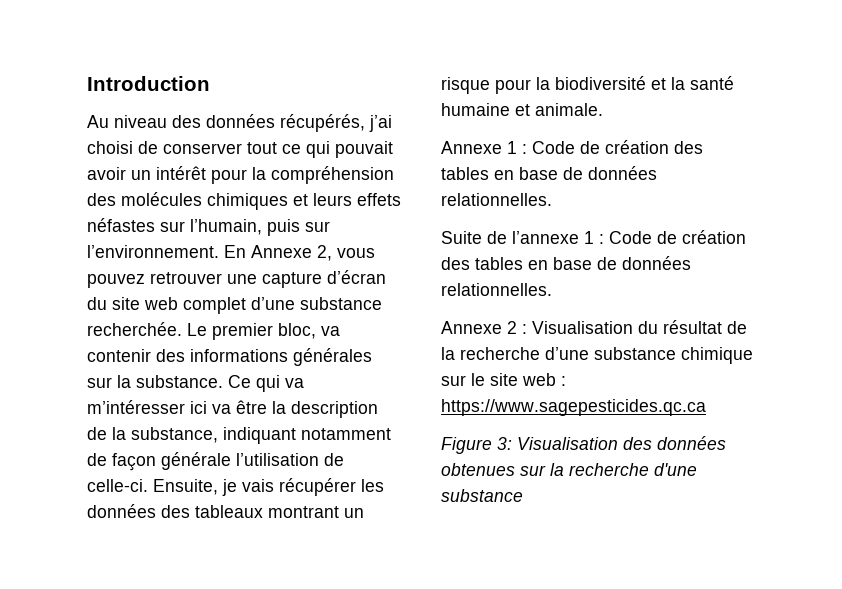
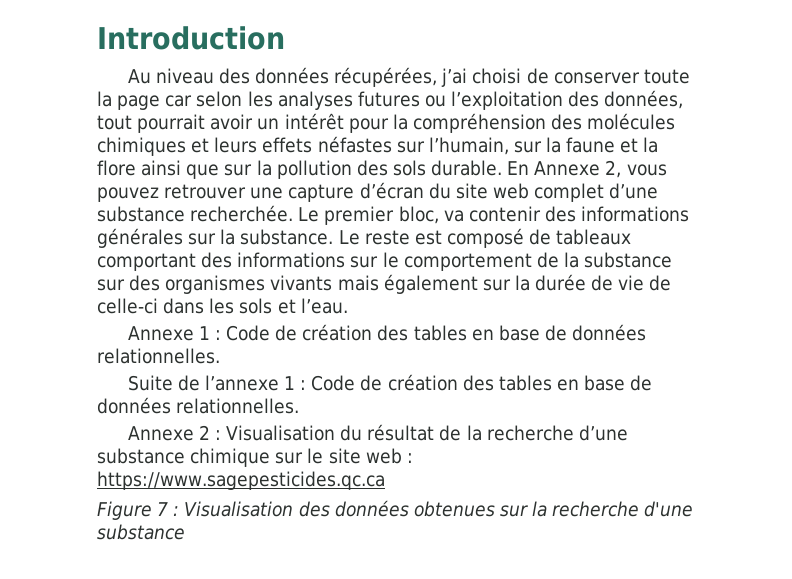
- Au niveau des données récupérés, j’ai choisi de conserver tout ce qui pouvait avoir un intérêt pour la compréhension des molécules chimiques et leurs effets néfastes sur l’humain, puis sur l’environnement.
+ Au niveau des données récupérées, j’ai choisi de conserver toute la page car selon les analyses futures ou l’exploitation des données, tout pourrait avoir un intérêt pour la compréhension des molécules chimiques et leurs effets néfastes sur l’humain, sur la faune et la flore ainsi que sur la pollution des sols durable.
- Ce qui va m’intéresser ici va être la description de la substance, indiquant notamment de façon générale l’utilisation de celle-ci. Ensuite, je vais récupérer les données des tableaux montrant un risque pour la biodiversité et la santé humaine et animale.
+ Le reste est composé de tableaux comportant des informations sur le comportement de la substance sur des organismes vivants mais également sur la durée de vie de celle-ci dans les sols et l’eau.
- Figure 3: Visualisation des données obtenues sur la recherche d'une substance
+ Figure 7 : Visualisation des données obtenues sur la recherche d'une substance

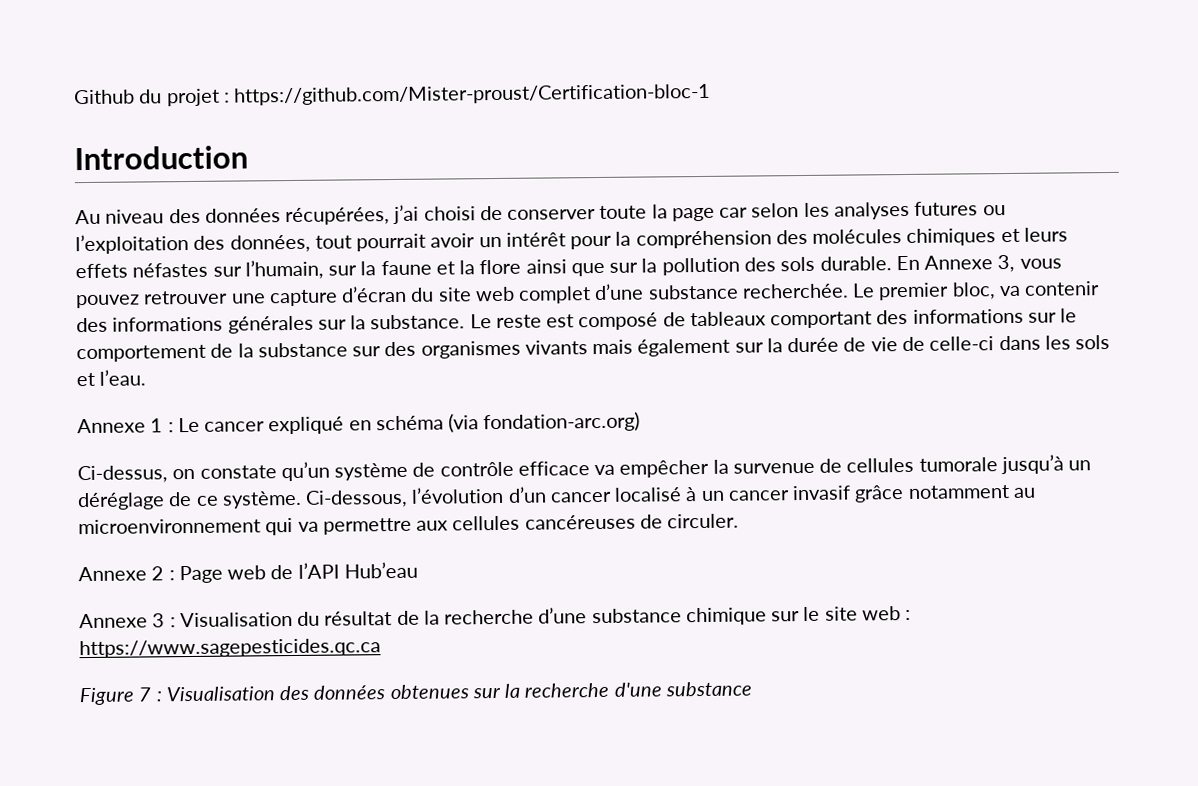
+ Github du projet : https://github.com/Mister-proust/Certification-bloc-1
- En Annexe 2, vous pouvez retrouver une capture d’écran du site web complet d’une substance recherchée.
+ En Annexe 3, vous pouvez retrouver une capture d’écran du site web complet d’une substance recherchée.
- Annexe 1 : Code de création des tables en base de données relationnelles.
- Suite de l’annexe 1 : Code de création des tables en base de données relationnelles.
- Annexe 2 : Visualisation du résultat de la recherche d’une substance chimique sur le site web : https://www.sagepesticides.qc.ca
+ Annexe 1 : Le cancer expliqué en schéma (via fondation-arc.org)
+ Ci-dessus, on constate qu’un système de contrôle efficace va empêcher la survenue de cellules tumorale jusqu’à un déréglage de ce système. Ci-dessous, l’évolution d’un cancer localisé à un cancer invasif grâce notamment au microenvironnement qui va permettre aux cellules cancéreuses de circuler.
+ Annexe 2 : Page web de l’API Hub’eau
+ Annexe 3 : Visualisation du résultat de la recherche d’une substance chimique sur le site web : https://www.sagepesticides.qc.ca

